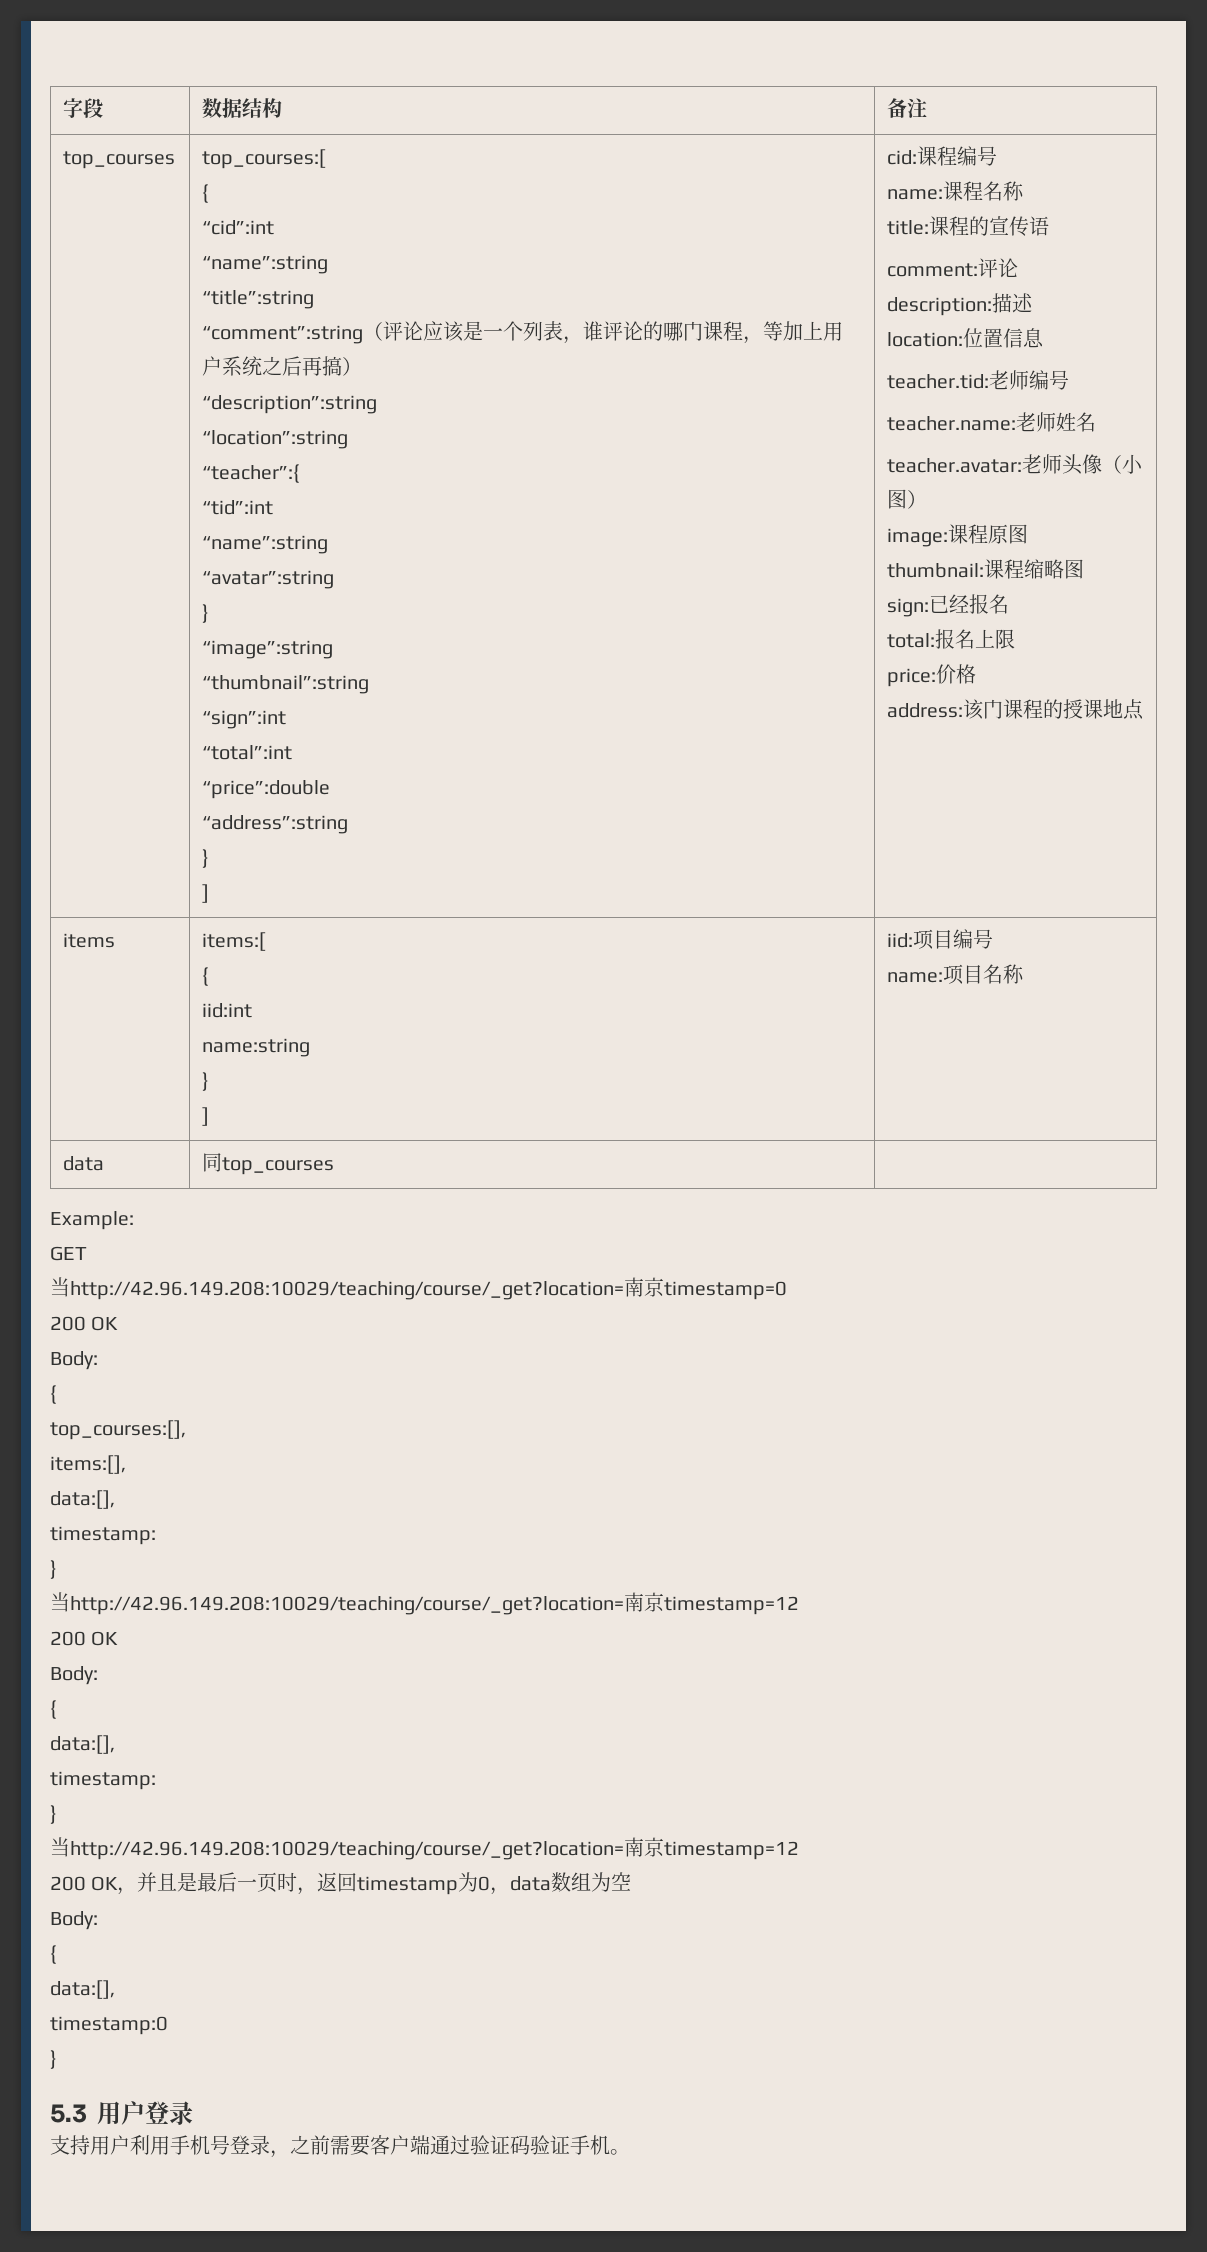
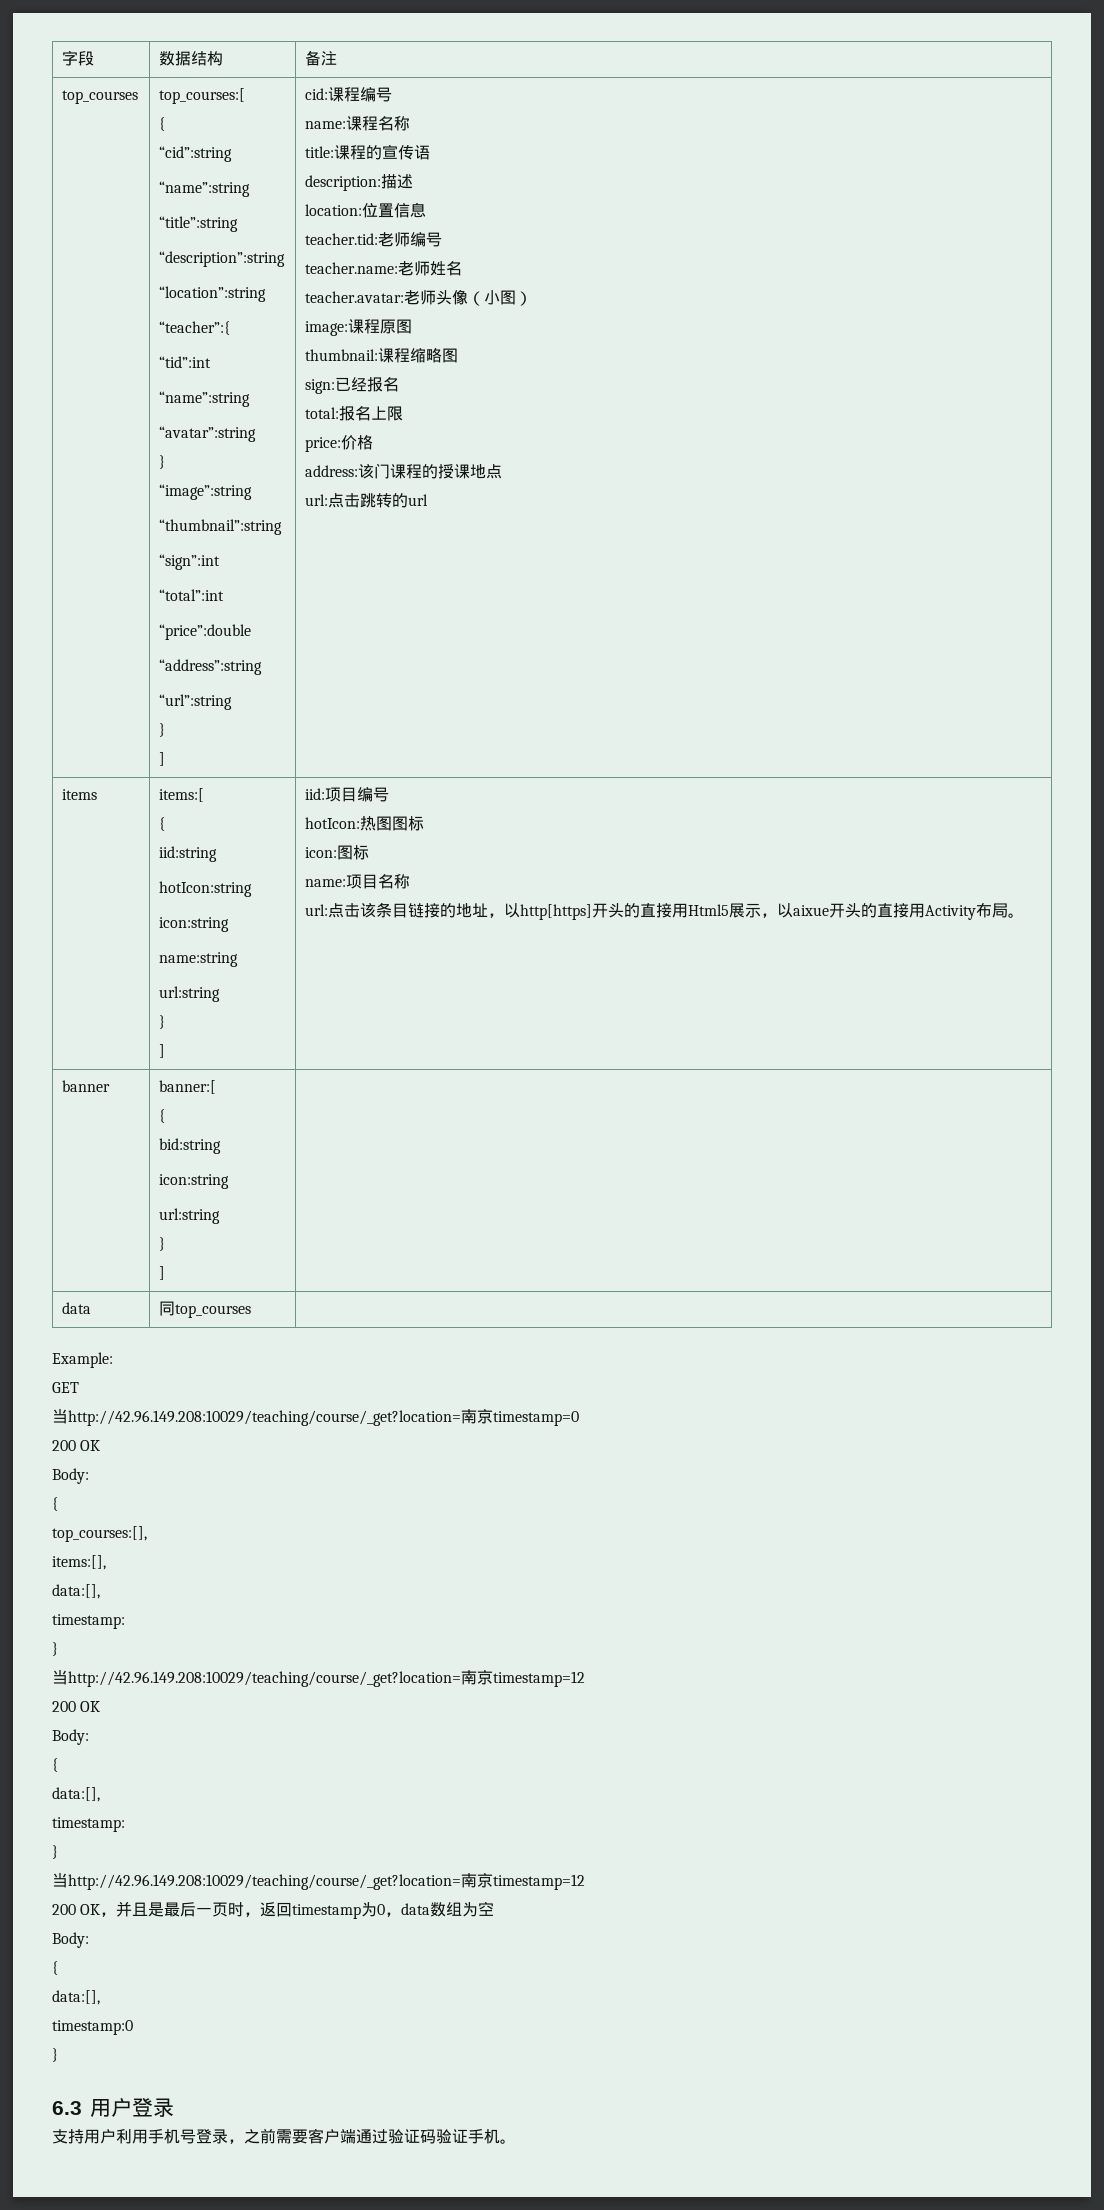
- “cid”:int
+ “cid”:string
- “comment”:string（评论应该是一个列表，谁评论的哪门课程，等加上用户系统之后再搞）
+ “url”:string
- comment:评论
+ url:点击跳转的url
- iid:int
+ iid:string
+ hotIcon:string
+ icon:string
  name:string
+ url:string
+ hotIcon:热图图标
+ icon:图标
  name:项目名称
+ url:点击该条目链接的地址，以http[https]开头的直接用Html5展示，以aixue开头的直接用Activity布局。
+ banner | banner:[
+ {
+ bid:string
+ icon:string
+ url:string
+ }
+ ] |
- 5.3用户登录
+ 6.3用户登录

